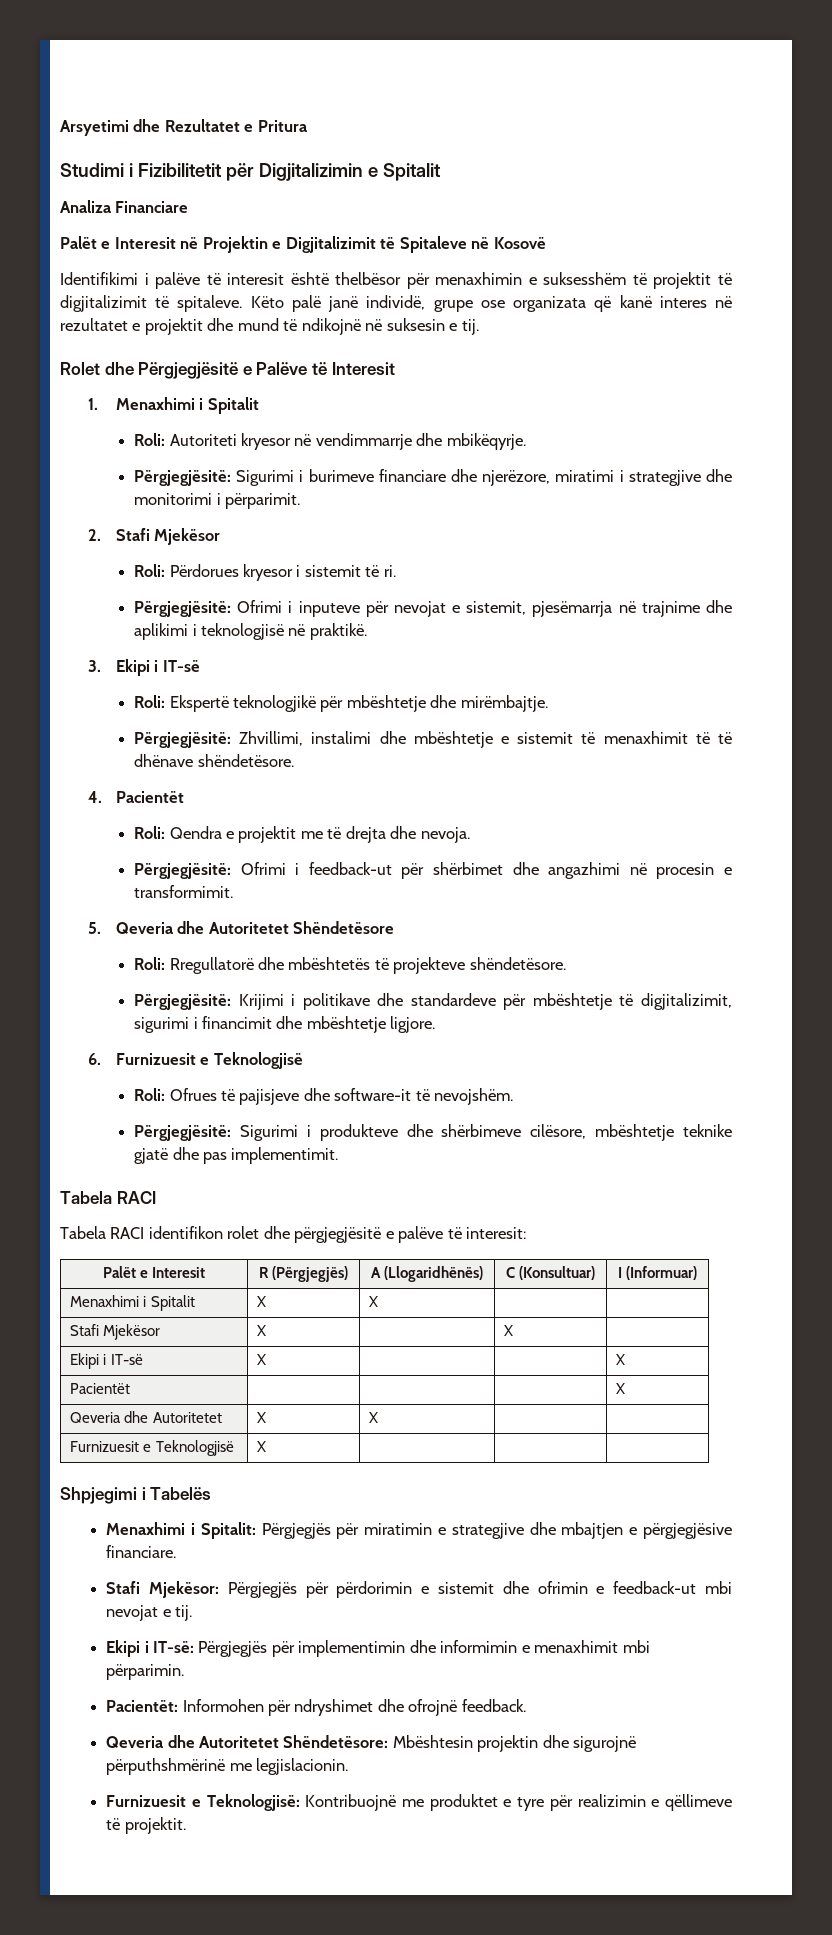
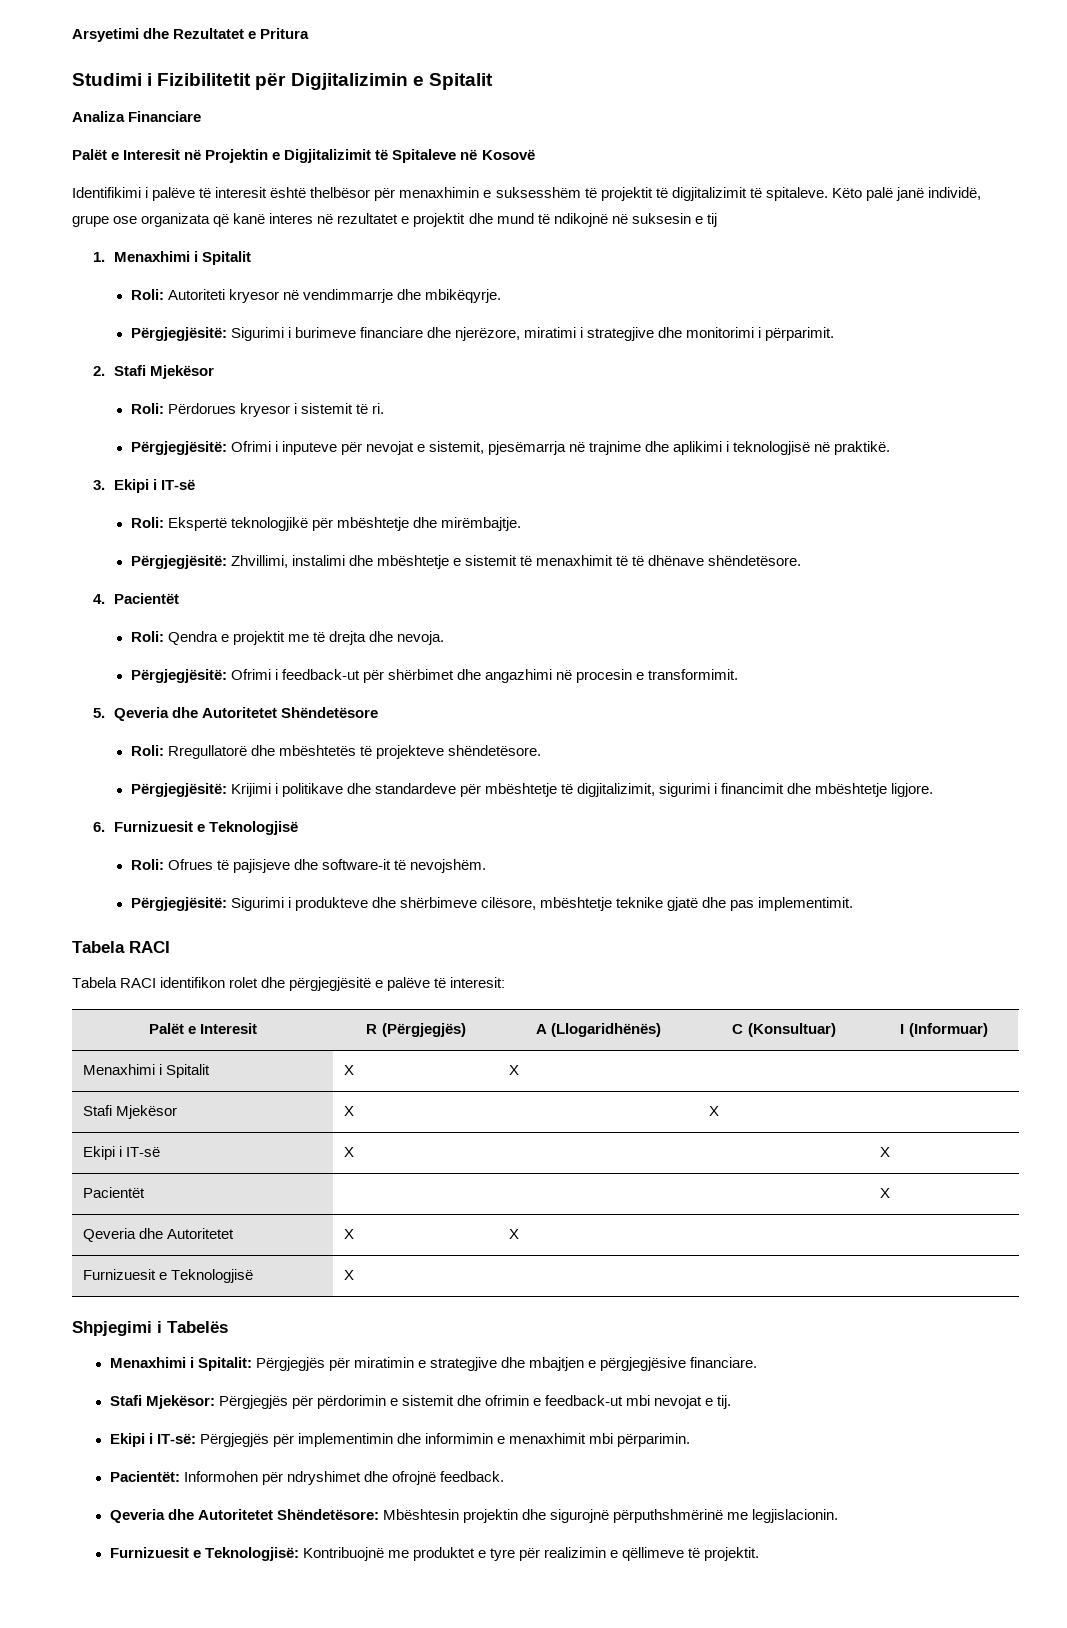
- Këto palë janë individë, grupe ose organizata që kanë interes në rezultatet e projektit dhe mund të ndikojnë në suksesin e tij.
- Rolet dhe Përgjegjësitë e Palëve të Interesit
+ Këto palë janë individë, grupe ose organizata që kanë interes në rezultatet e projektit dhe mund të ndikojnë në suksesin e tij

